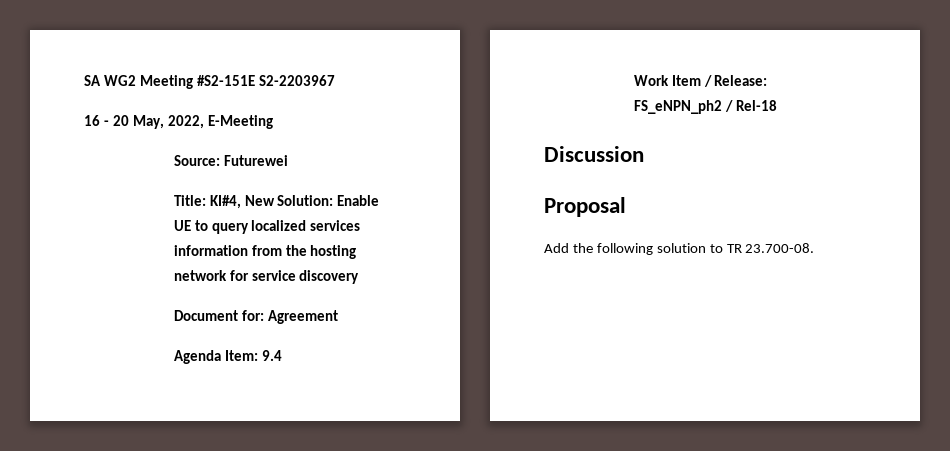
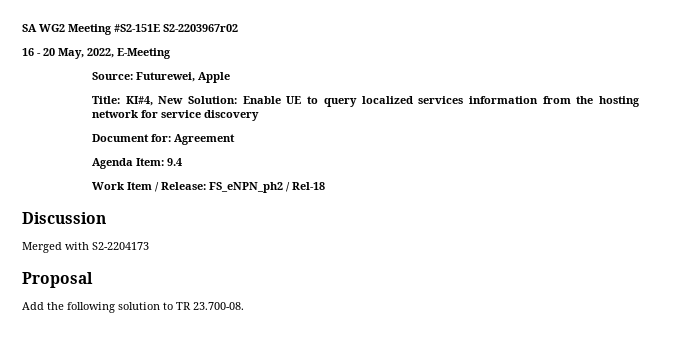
- SA WG2 Meeting #S2-151E S2-2203967
+ SA WG2 Meeting #S2-151E S2-2203967r02
- Source: Futurewei
+ Source: Futurewei, Apple
+ Merged with S2-2204173

